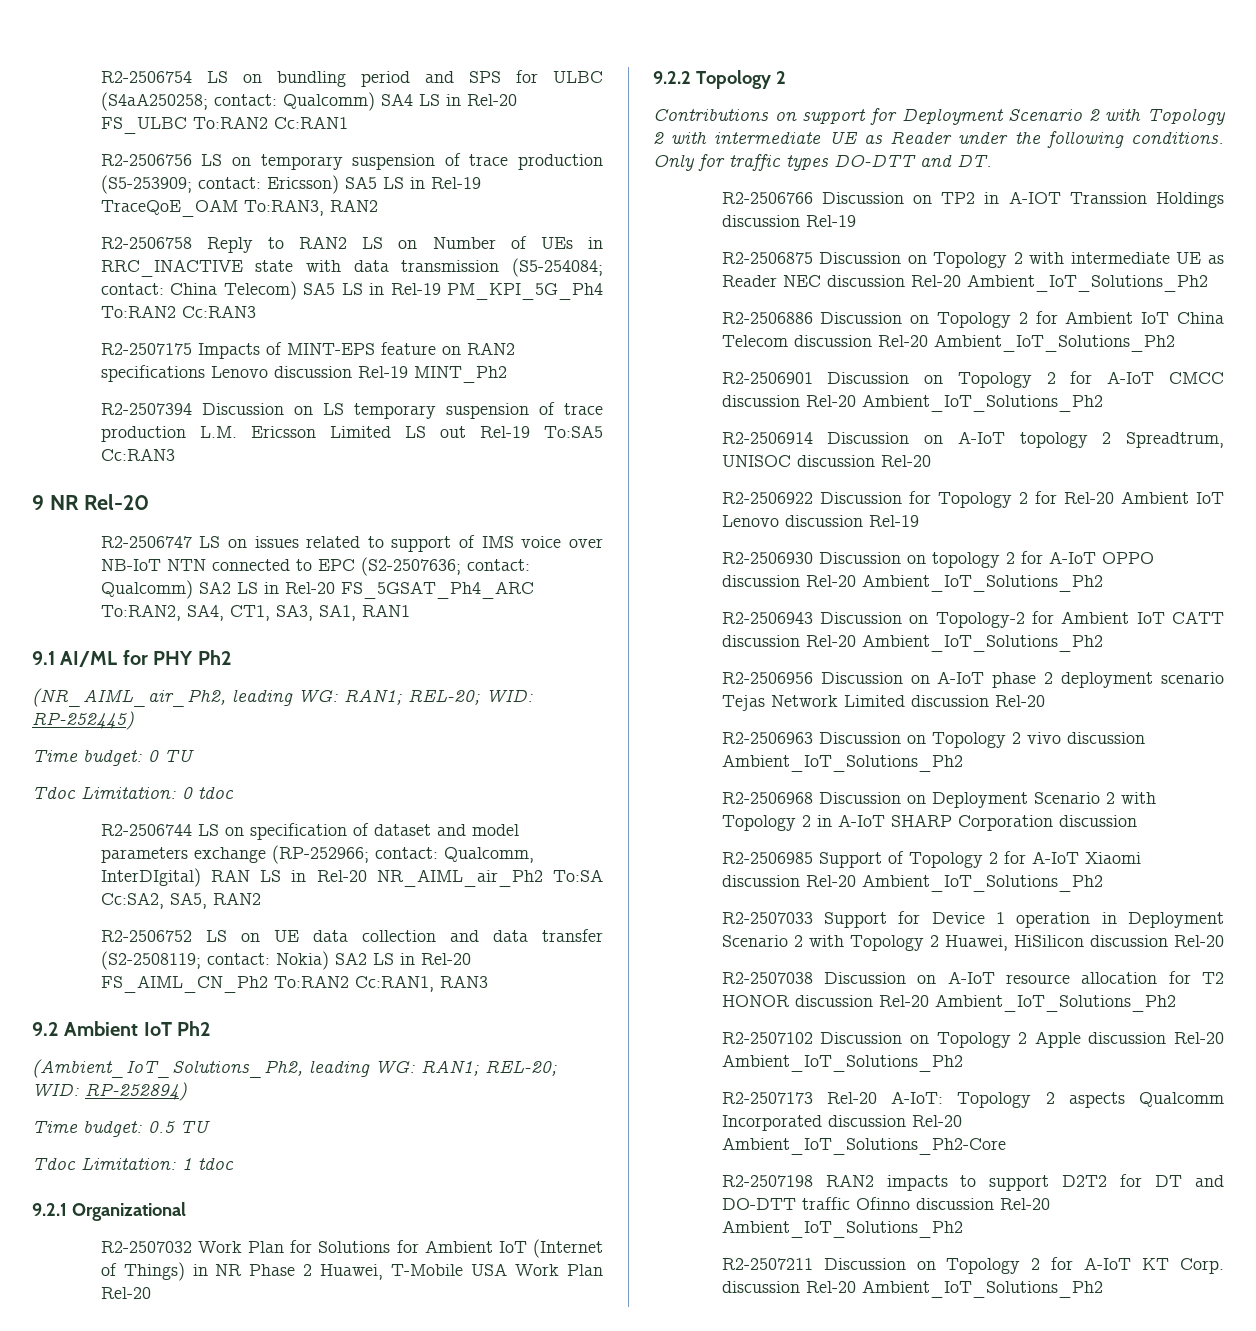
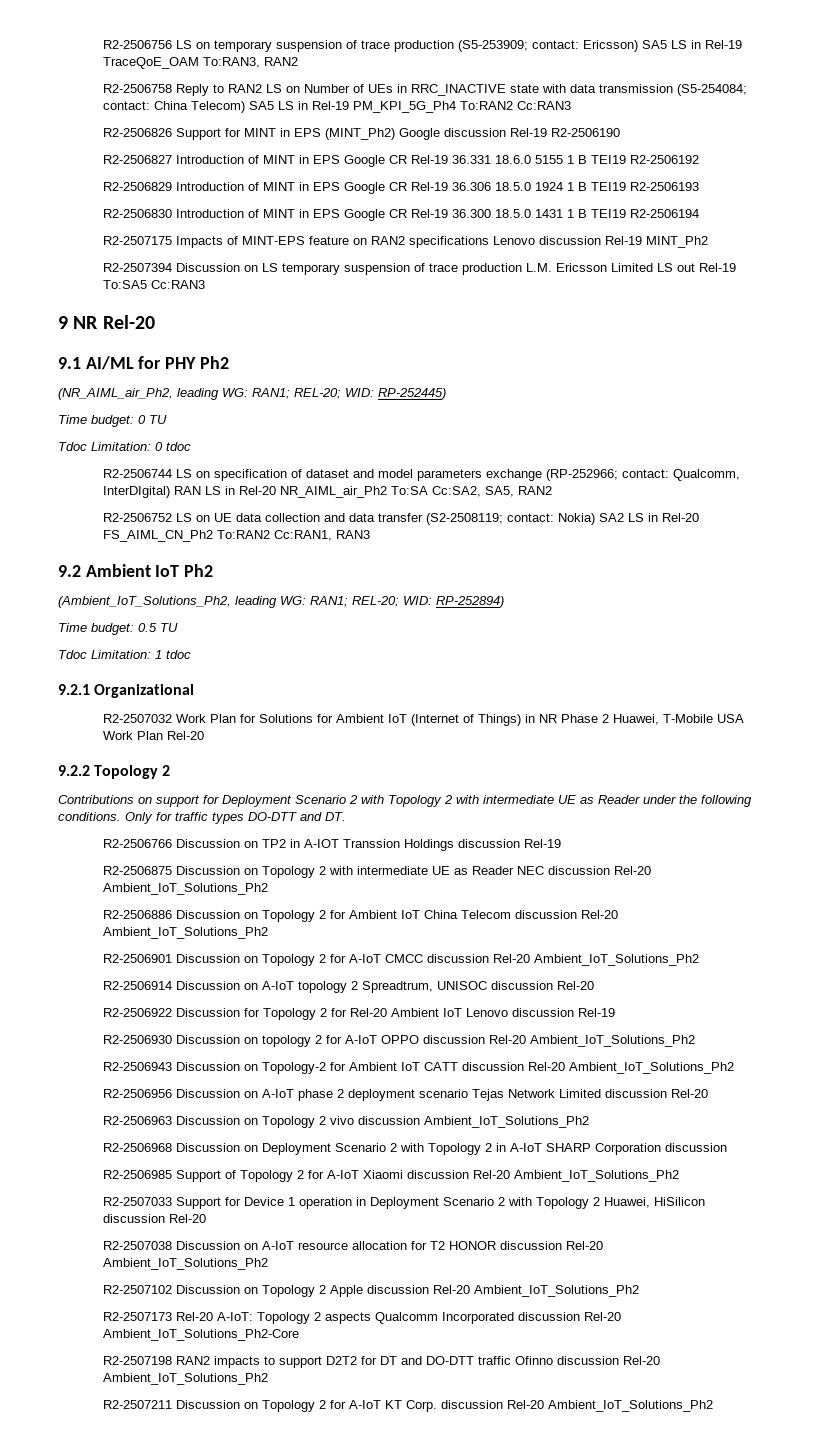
- R2-2506754 LS on bundling period and SPS for ULBC (S4aA250258; contact: Qualcomm) SA4 LS in Rel-20 FS_ULBC To:RAN2 Cc:RAN1
+ R2-2506826 Support for MINT in EPS (MINT_Ph2) Google discussion Rel-19 R2-2506190
+ R2-2506827 Introduction of MINT in EPS Google CR Rel-19 36.331 18.6.0 5155 1 B TEI19 R2-2506192
+ R2-2506829 Introduction of MINT in EPS Google CR Rel-19 36.306 18.5.0 1924 1 B TEI19 R2-2506193
+ R2-2506830 Introduction of MINT in EPS Google CR Rel-19 36.300 18.5.0 1431 1 B TEI19 R2-2506194
- R2-2506747 LS on issues related to support of IMS voice over NB-IoT NTN connected to EPC (S2-2507636; contact: Qualcomm) SA2 LS in Rel-20 FS_5GSAT_Ph4_ARC To:RAN2, SA4, CT1, SA3, SA1, RAN1

